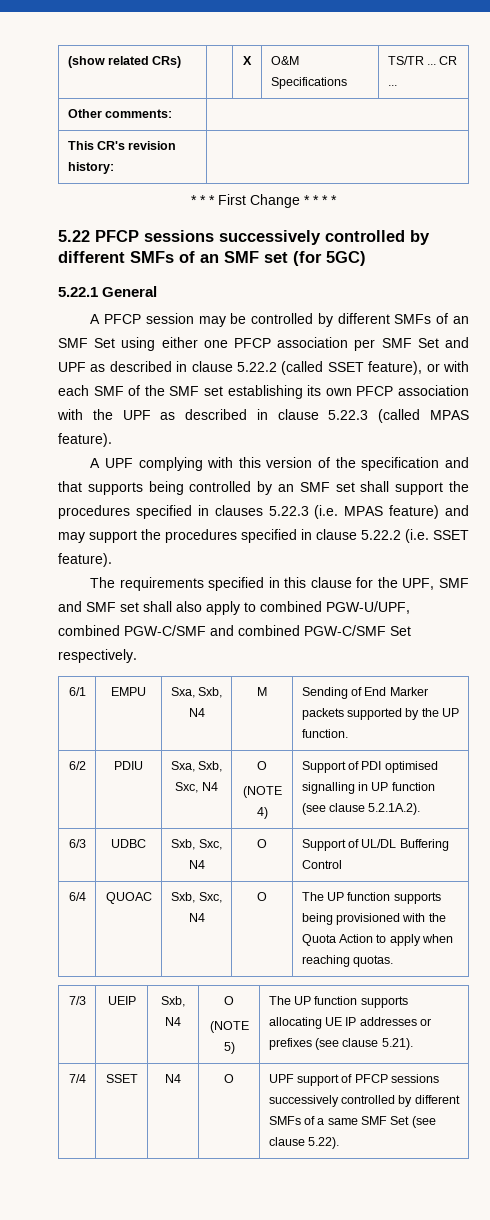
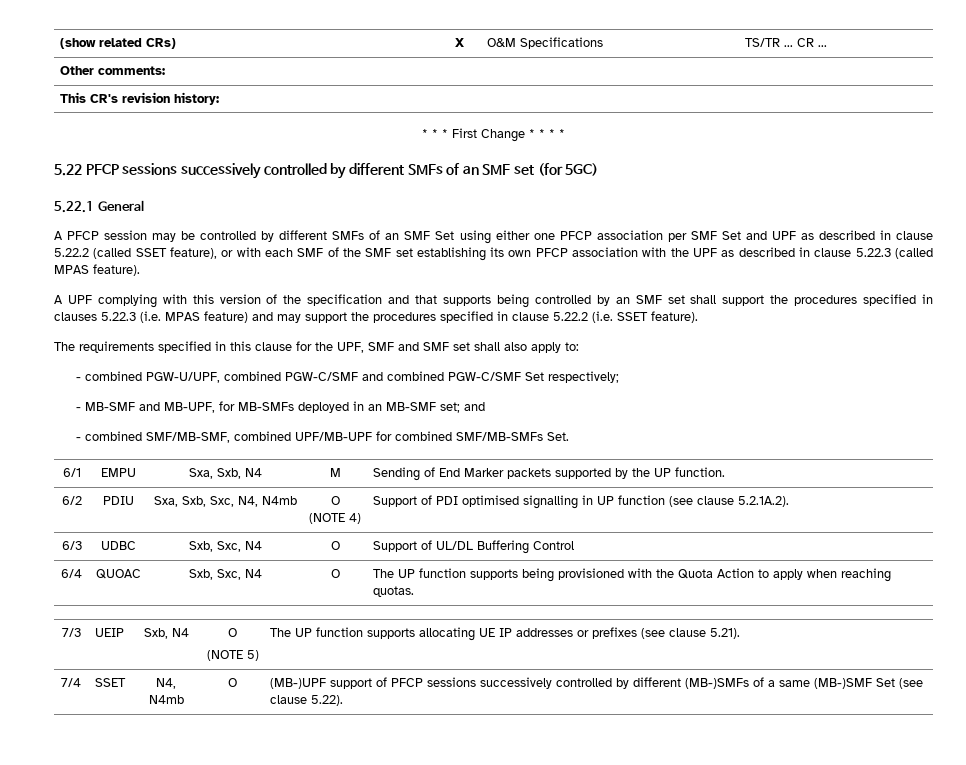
- The requirements specified in this clause for the UPF, SMF and SMF set shall also apply to combined PGW-U/UPF, combined PGW-C/SMF and combined PGW-C/SMF Set respectively.
+ The requirements specified in this clause for the UPF, SMF and SMF set shall also apply to:
+ - combined PGW-U/UPF, combined PGW-C/SMF and combined PGW-C/SMF Set respectively;
+ - MB-SMF and MB-UPF, for MB-SMFs deployed in an MB-SMF set; and
+ - combined SMF/MB-SMF, combined UPF/MB-UPF for combined SMF/MB-SMFs Set.
- 6/2 | PDIU | Sxa, Sxb, Sxc, N4 | O
+ 6/2 | PDIU | Sxa, Sxb, Sxc, N4, N4mb | O
- 7/4 | SSET | N4 | O | UPF support of PFCP sessions successively controlled by different SMFs of a same SMF Set (see clause 5.22).
+ 7/4 | SSET | N4, N4mb | O | (MB-)UPF support of PFCP sessions successively controlled by different (MB-)SMFs of a same (MB-)SMF Set (see clause 5.22).

